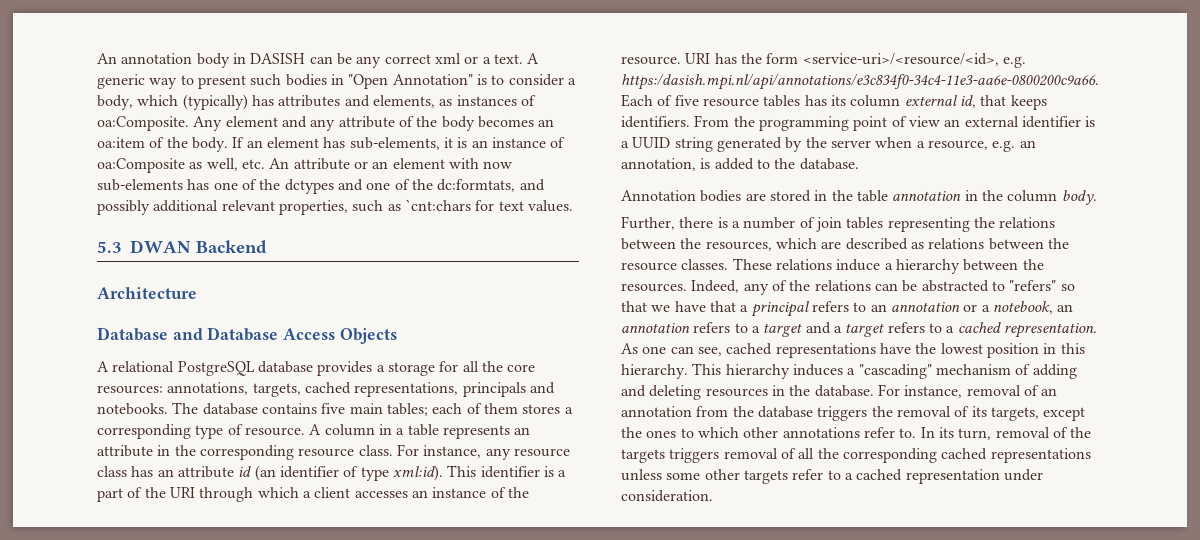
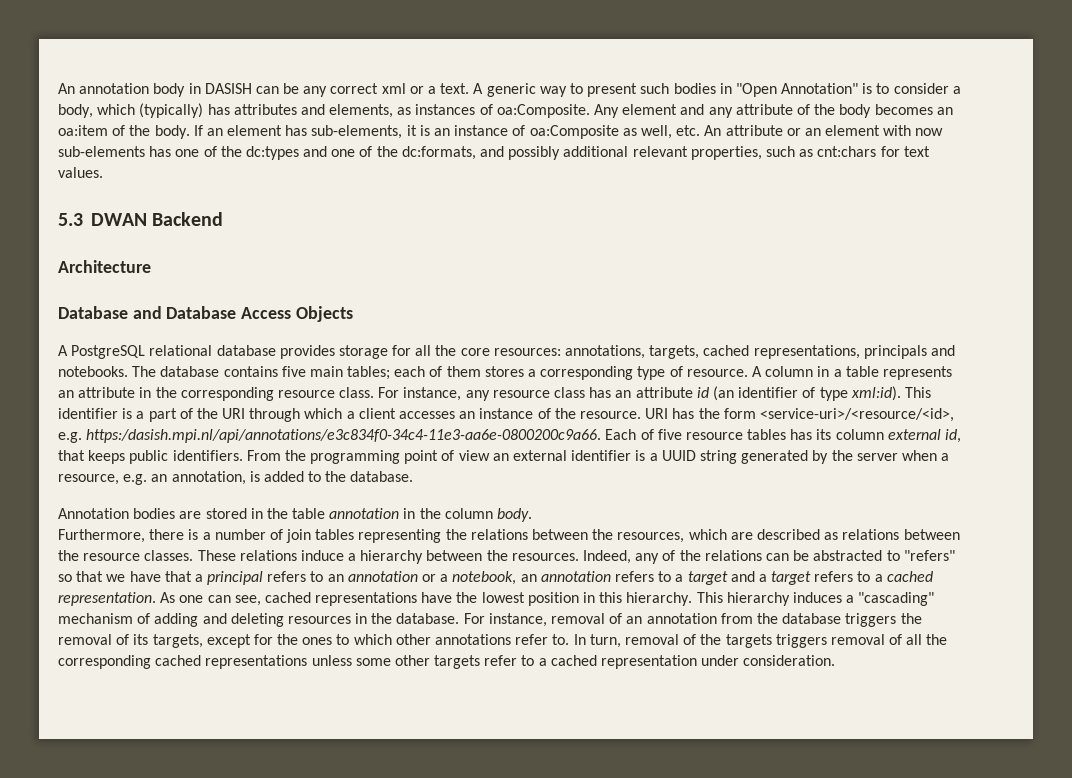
- If an element has sub-elements, it is an instance of oa:Composite as well, etc. An attribute or an element with now sub-elements has one of the dctypes and one of the dc:formtats, and possibly additional relevant properties, such as `cnt:chars for text values.
+ If an element has sub-elements, it is an instance of oa:Composite as well, etc. An attribute or an element with now sub-elements has one of the dc:types and one of the dc:formats, and possibly additional relevant properties, such as cnt:chars for text values.
- A relational PostgreSQL database provides a storage for all the core resources: annotations, targets, cached representations, principals and notebooks.
+ A PostgreSQL relational database provides storage for all the core resources: annotations, targets, cached representations, principals and notebooks.
- URI has the form <service-uri>/<resource/<id>, e.g. https:/dasish.mpi.nl/api/annotations/e3c834f0-34c4-11e3-aa6e-0800200c9a66. Each of five resource tables has its column external id, that keeps identifiers.
+ URI has the form <service-uri>/<resource/<id>, e.g. https:/dasish.mpi.nl/api/annotations/e3c834f0-34c4-11e3-aa6e-0800200c9a66. Each of five resource tables has its column external id, that keeps public identifiers.
- Further, there is a number of join tables representing the relations between the resources, which are described as relations between the resource classes.
+ Furthermore, there is a number of join tables representing the relations between the resources, which are described as relations between the resource classes.
- For instance, removal of an annotation from the database triggers the removal of its targets, except the ones to which other annotations refer to.
+ For instance, removal of an annotation from the database triggers the removal of its targets, except for the ones to which other annotations refer to.
- In its turn, removal of the targets triggers removal of all the corresponding cached representations unless some other targets refer to a cached representation under consideration.
+ In turn, removal of the targets triggers removal of all the corresponding cached representations unless some other targets refer to a cached representation under consideration.

